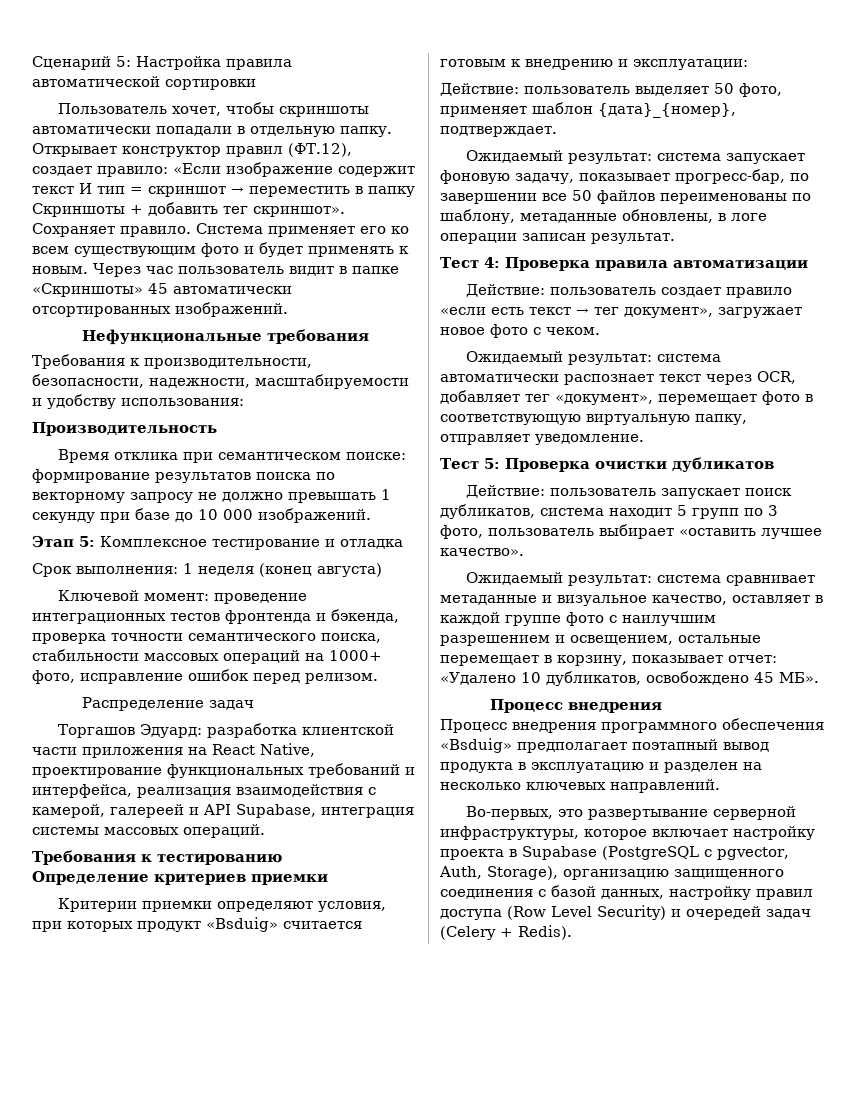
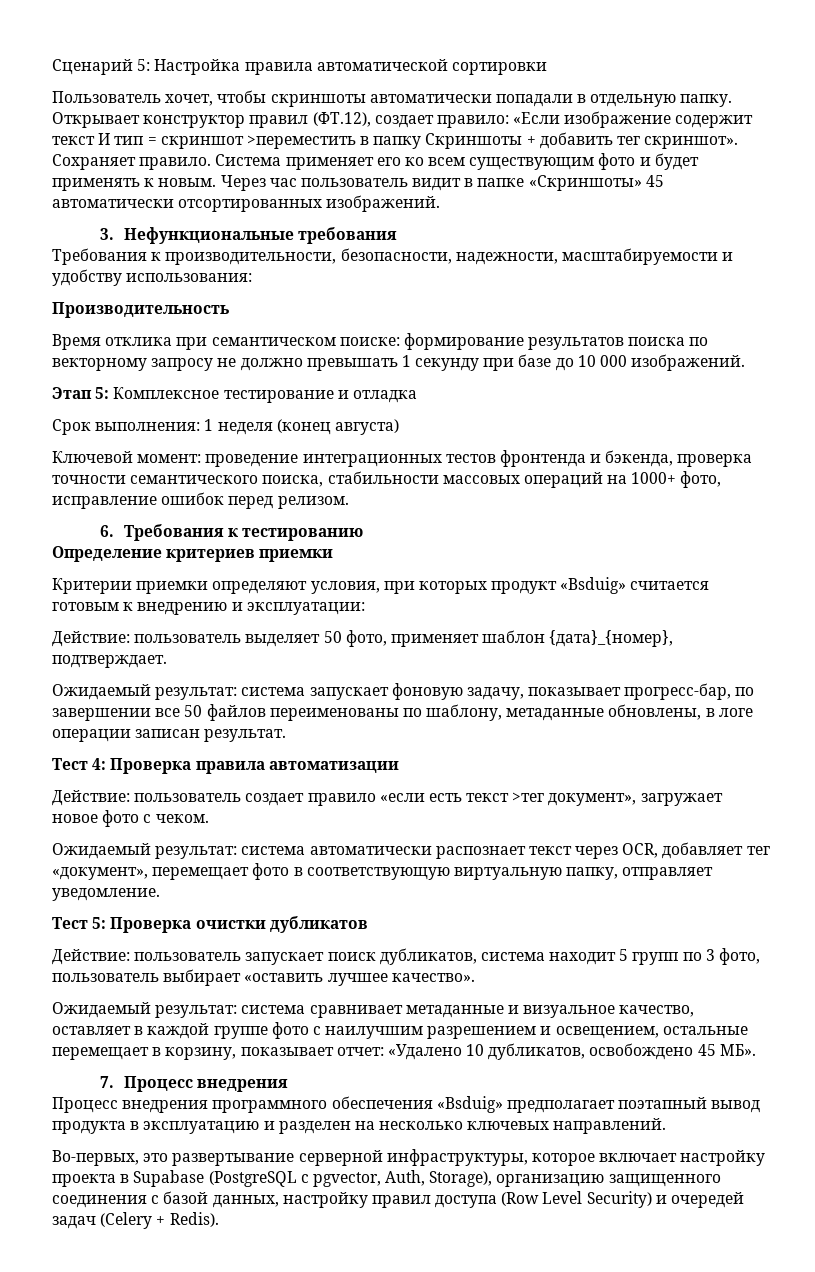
- Открывает конструктор правил (ФТ.12), создает правило: «Если изображение содержит текст И тип = скриншот → переместить в папку Скриншоты + добавить тег скриншот».
+ Открывает конструктор правил (ФТ.12), создает правило: «Если изображение содержит текст И тип = скриншот >переместить в папку Скриншоты + добавить тег скриншот».
- Нефункциональные требования
+ 3. Нефункциональные требования
- Распределение задач
- Торгашов Эдуард: разработка клиентской части приложения на React Native, проектирование функциональных требований и интерфейса, реализация взаимодействия с камерой, галереей и API Supabase, интеграция системы массовых операций.
- Требования к тестированию
+ 6. Требования к тестированию
- Действие: пользователь создает правило «если есть текст → тег документ», загружает новое фото с чеком.
+ Действие: пользователь создает правило «если есть текст >тег документ», загружает новое фото с чеком.
  Ожидаемый результат: система сравнивает метаданные и визуальное качество, оставляет в каждой группе фото с наилучшим разрешением и освещением, остальные перемещает в корзину, показывает отчет: «Удалено 10 дубликатов, освобождено 45 МБ».
- Процесс внедрения
+ 7. Процесс внедрения

